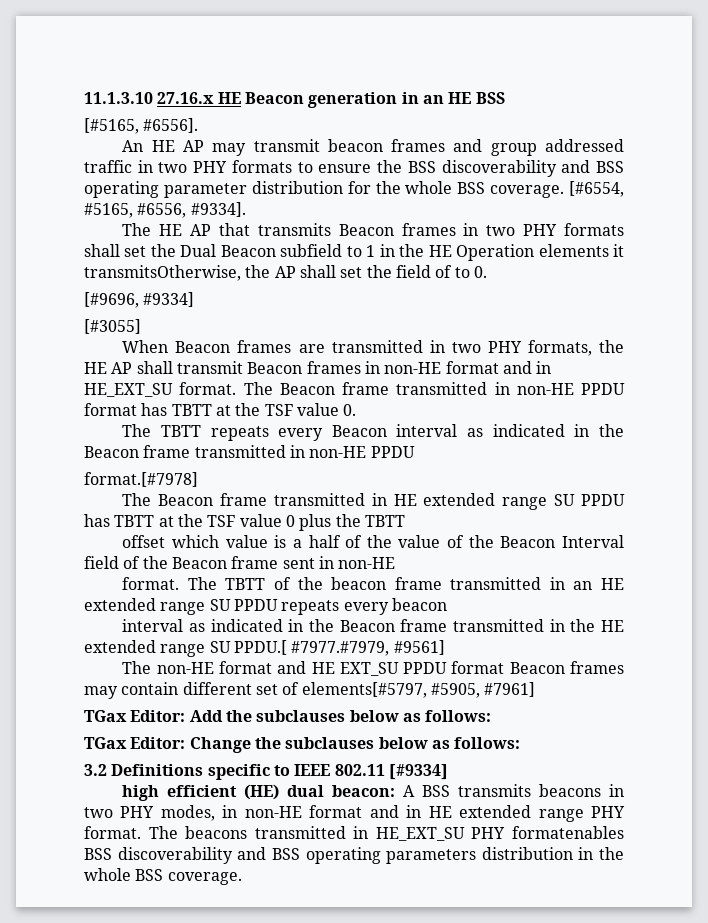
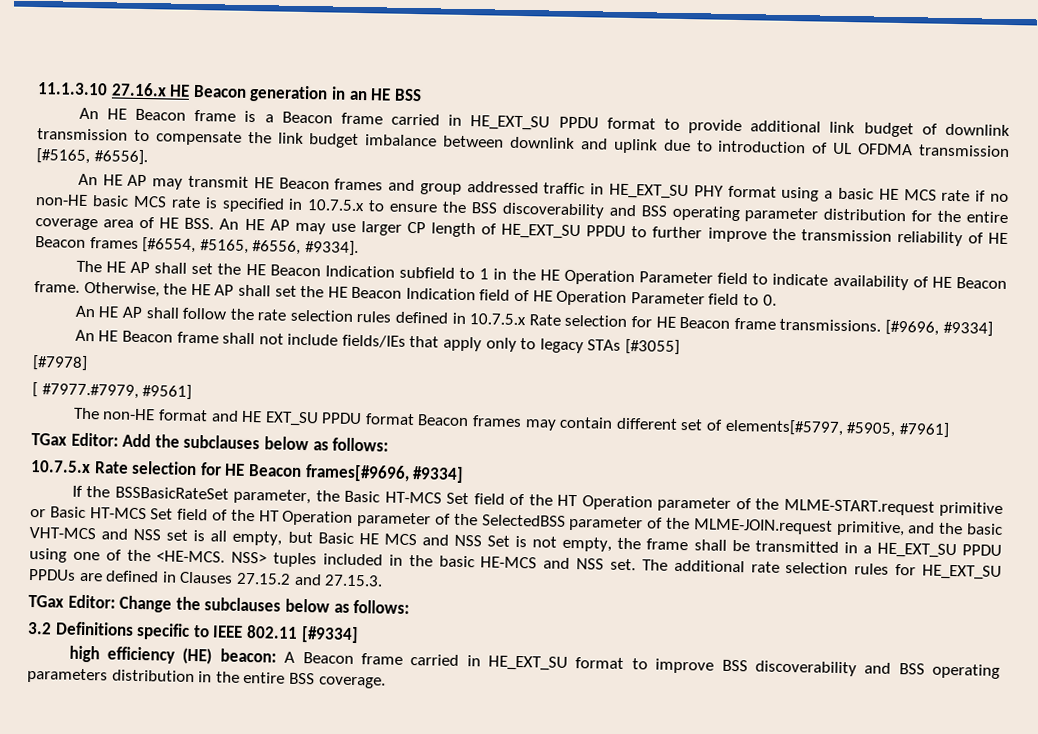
- [#5165, #6556].
+ An HE Beacon frame is a Beacon frame carried in HE_EXT_SU PPDU format to provide additional link budget of downlink transmission to compensate the link budget imbalance between downlink and uplink due to introduction of UL OFDMA transmission [#5165, #6556].
- An HE AP may transmit beacon frames and group addressed traffic in two PHY formats to ensure the BSS discoverability and BSS operating parameter distribution for the whole BSS coverage. [#6554, #5165, #6556, #9334].
+ An HE AP may transmit HE Beacon frames and group addressed traffic in HE_EXT_SU PHY format using a basic HE MCS rate if no non-HE basic MCS rate is specified in 10.7.5.x to ensure the BSS discoverability and BSS operating parameter distribution for the entire coverage area of HE BSS. An HE AP may use larger CP length of HE_EXT_SU PPDU to further improve the transmission reliability of HE Beacon frames [#6554, #5165, #6556, #9334].
- The HE AP that transmits Beacon frames in two PHY formats shall set the Dual Beacon subfield to 1 in the HE Operation elements it transmitsOtherwise, the AP shall set the field of to 0.
- [#9696, #9334]
- [#3055]
- When Beacon frames are transmitted in two PHY formats, the HE AP shall transmit Beacon frames in non-HE format and in HE_EXT_SU format. The Beacon frame transmitted in non-HE PPDU format has TBTT at the TSF value 0.
- The TBTT repeats every Beacon interval as indicated in the Beacon frame transmitted in non-HE PPDU
- format.[#7978]
- The Beacon frame transmitted in HE extended range SU PPDU has TBTT at the TSF value 0 plus the TBTT
- offset which value is a half of the value of the Beacon Interval field of the Beacon frame sent in non-HE
- format. The TBTT of the beacon frame transmitted in an HE extended range SU PPDU repeats every beacon
- interval as indicated in the Beacon frame transmitted in the HE extended range SU PPDU.[ #7977.#7979, #9561]
+ The HE AP shall set the HE Beacon Indication subfield to 1 in the HE Operation Parameter field to indicate availability of HE Beacon frame. Otherwise, the HE AP shall set the HE Beacon Indication field of HE Operation Parameter field to 0.
+ An HE AP shall follow the rate selection rules defined in 10.7.5.x Rate selection for HE Beacon frame transmissions. [#9696, #9334]
+ An HE Beacon frame shall not include fields/IEs that apply only to legacy STAs [#3055]
+ [#7978]
+ [ #7977.#7979, #9561]
+ 10.7.5.x Rate selection for HE Beacon frames[#9696, #9334]
+ If the BSSBasicRateSet parameter, the Basic HT-MCS Set field of the HT Operation parameter of the MLME-START.request primitive or Basic HT-MCS Set field of the HT Operation parameter of the SelectedBSS parameter of the MLME-JOIN.request primitive, and the basic VHT-MCS and NSS set is all empty, but Basic HE MCS and NSS Set is not empty, the frame shall be transmitted in a HE_EXT_SU PPDU using one of the <HE-MCS. NSS> tuples included in the basic HE-MCS and NSS set. The additional rate selection rules for HE_EXT_SU PPDUs are defined in Clauses 27.15.2 and 27.15.3.
- high efficient (HE) dual beacon: A BSS transmits beacons in two PHY modes, in non-HE format and in HE extended range PHY format. The beacons transmitted in HE_EXT_SU PHY formatenables BSS discoverability and BSS operating parameters distribution in the whole BSS coverage.
+ high efficiency (HE) beacon: A Beacon frame carried in HE_EXT_SU format to improve BSS discoverability and BSS operating parameters distribution in the entire BSS coverage.

